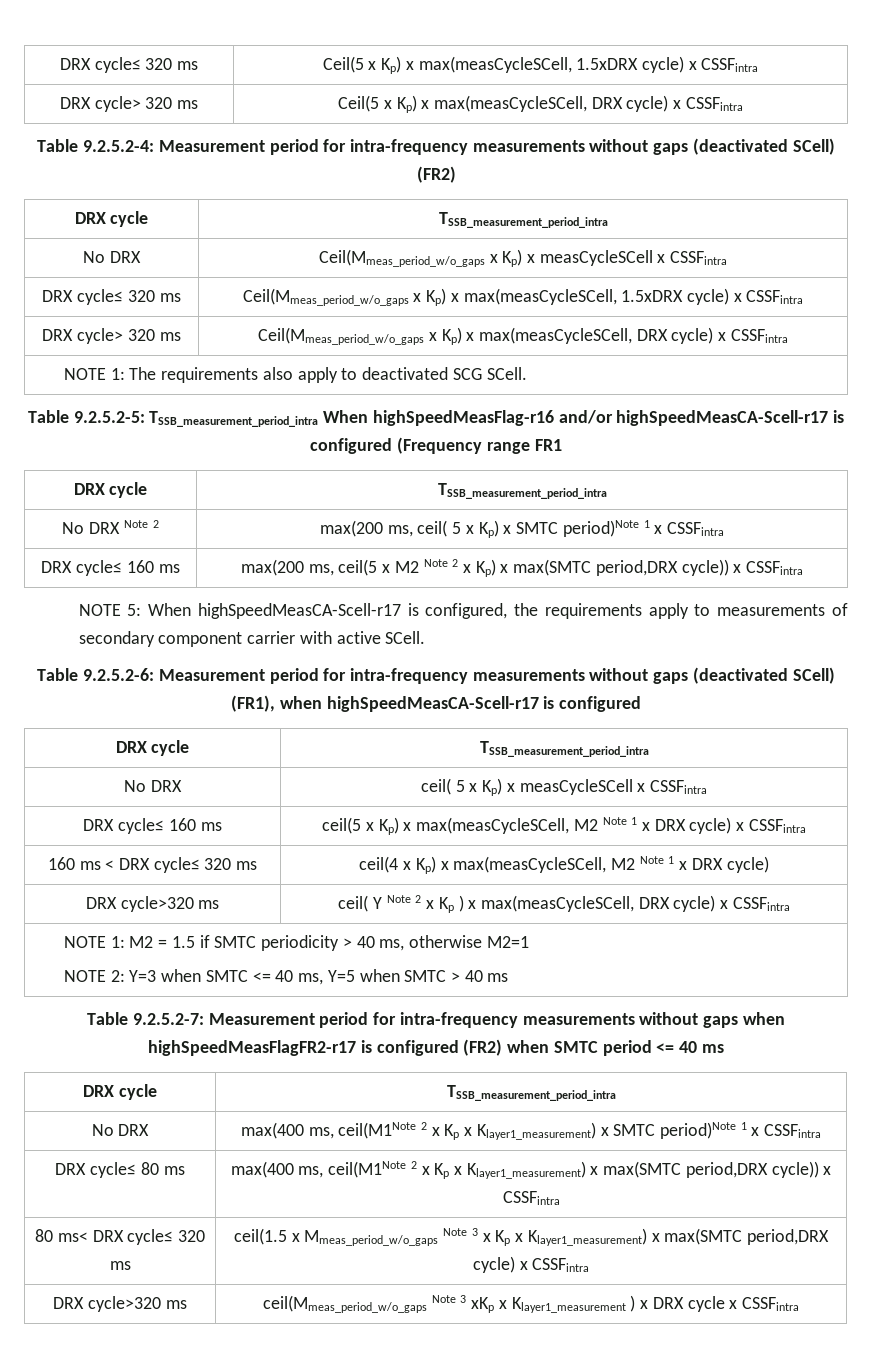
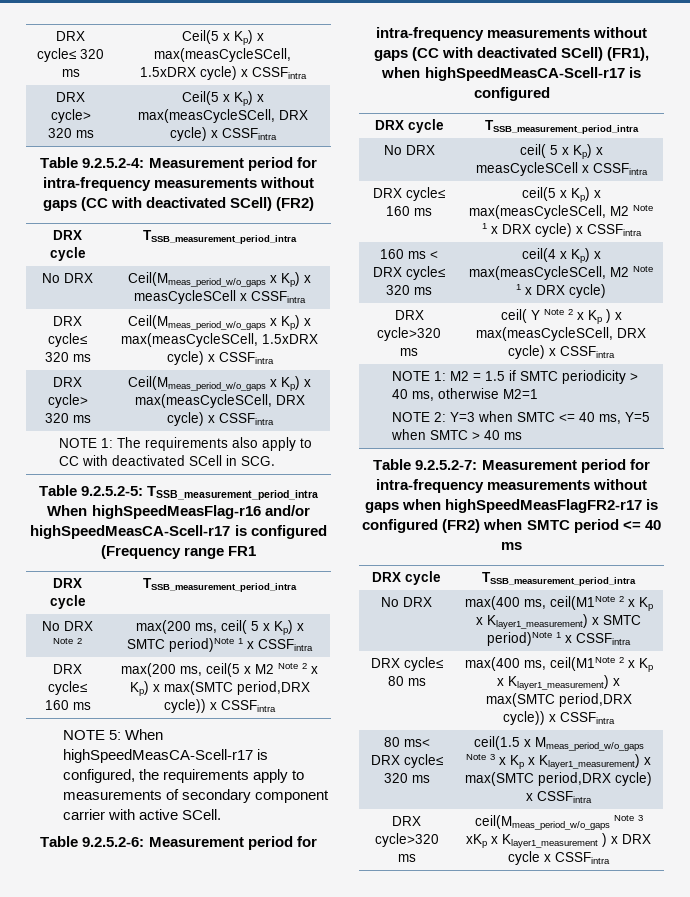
- Table 9.2.5.2-4: Measurement period for intra-frequency measurements without gaps (deactivated SCell) (FR2)
+ Table 9.2.5.2-4: Measurement period for intra-frequency measurements without gaps (CC with deactivated SCell) (FR2)
- NOTE 1: The requirements also apply to deactivated SCG SCell.
+ NOTE 1: The requirements also apply to CC with deactivated SCell in SCG.
- Table 9.2.5.2-6: Measurement period for intra-frequency measurements without gaps (deactivated SCell) (FR1), when highSpeedMeasCA-Scell-r17 is configured
+ Table 9.2.5.2-6: Measurement period for intra-frequency measurements without gaps (CC with deactivated SCell) (FR1), when highSpeedMeasCA-Scell-r17 is configured

